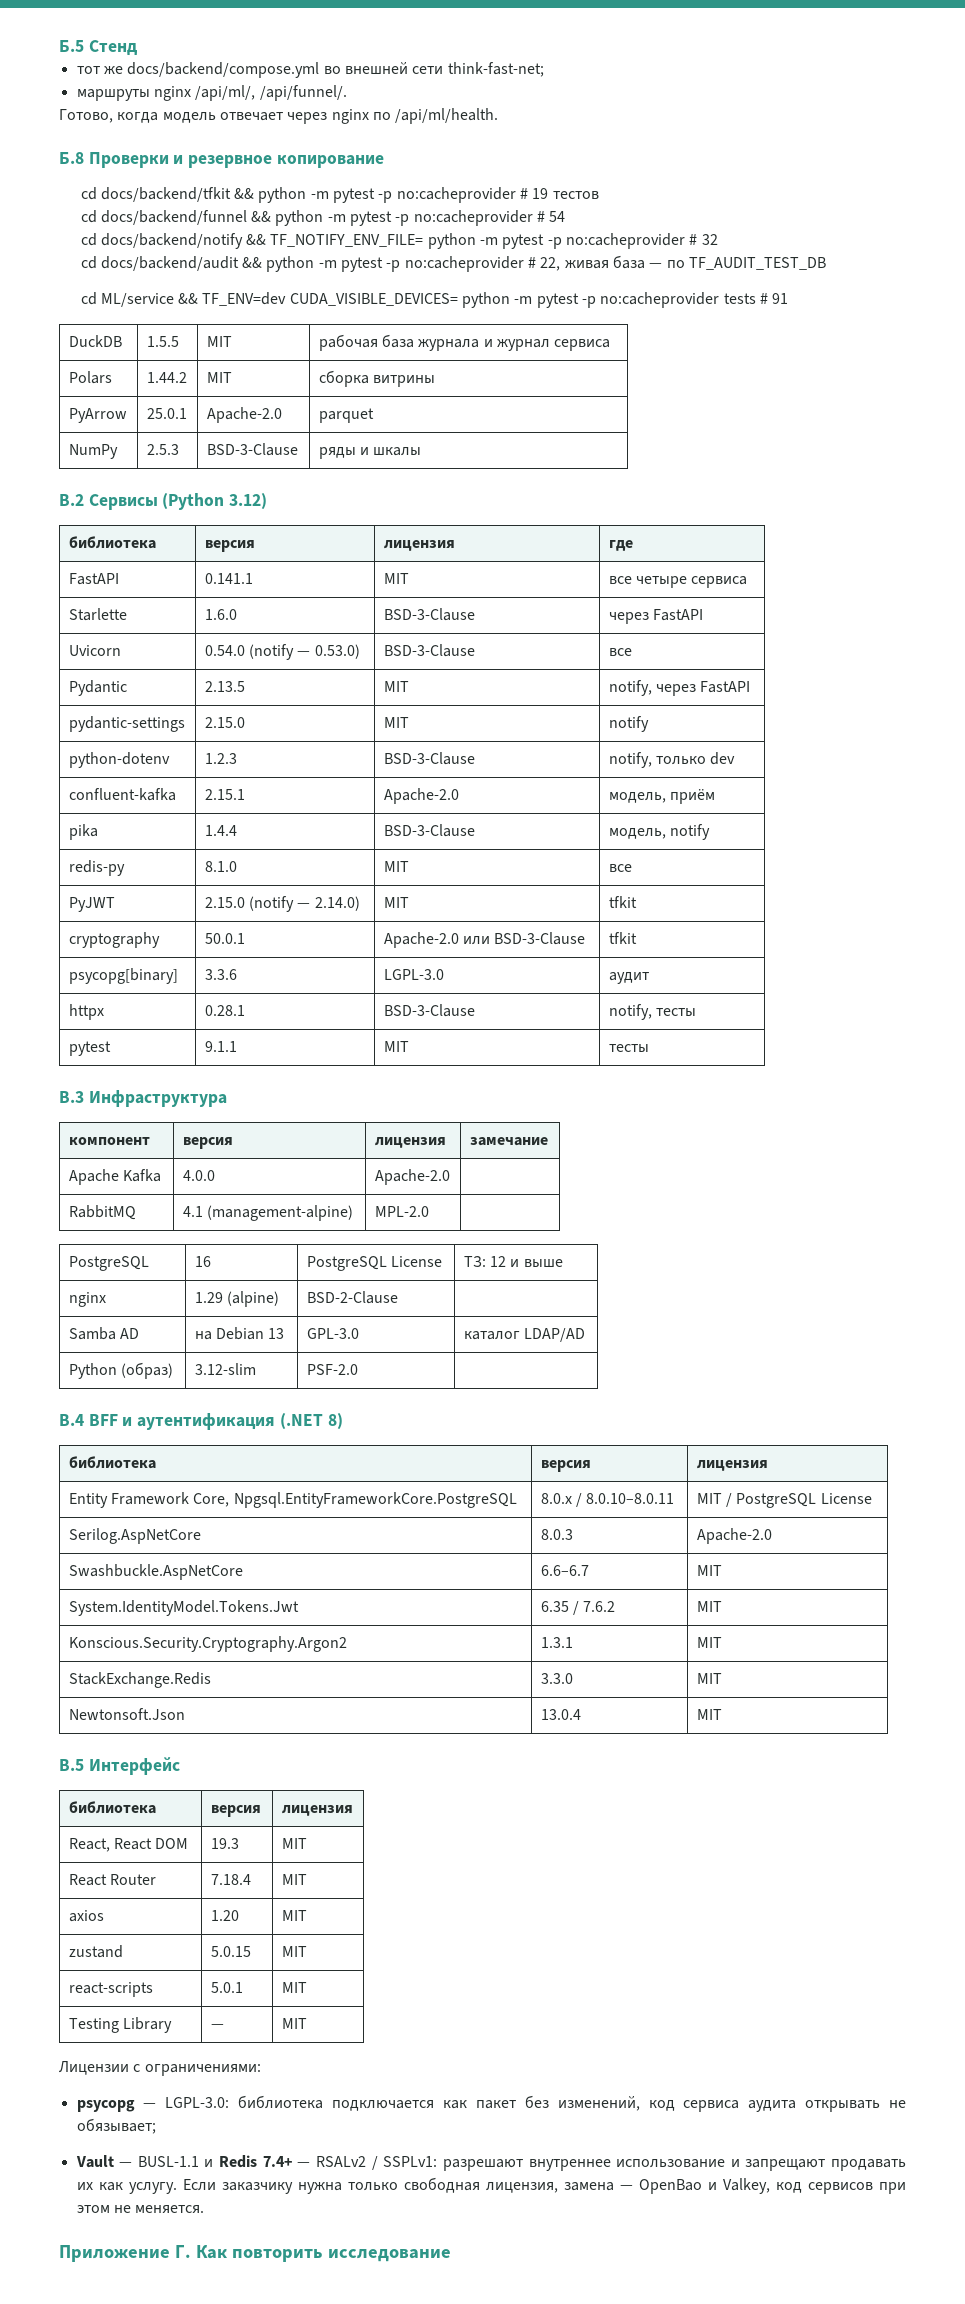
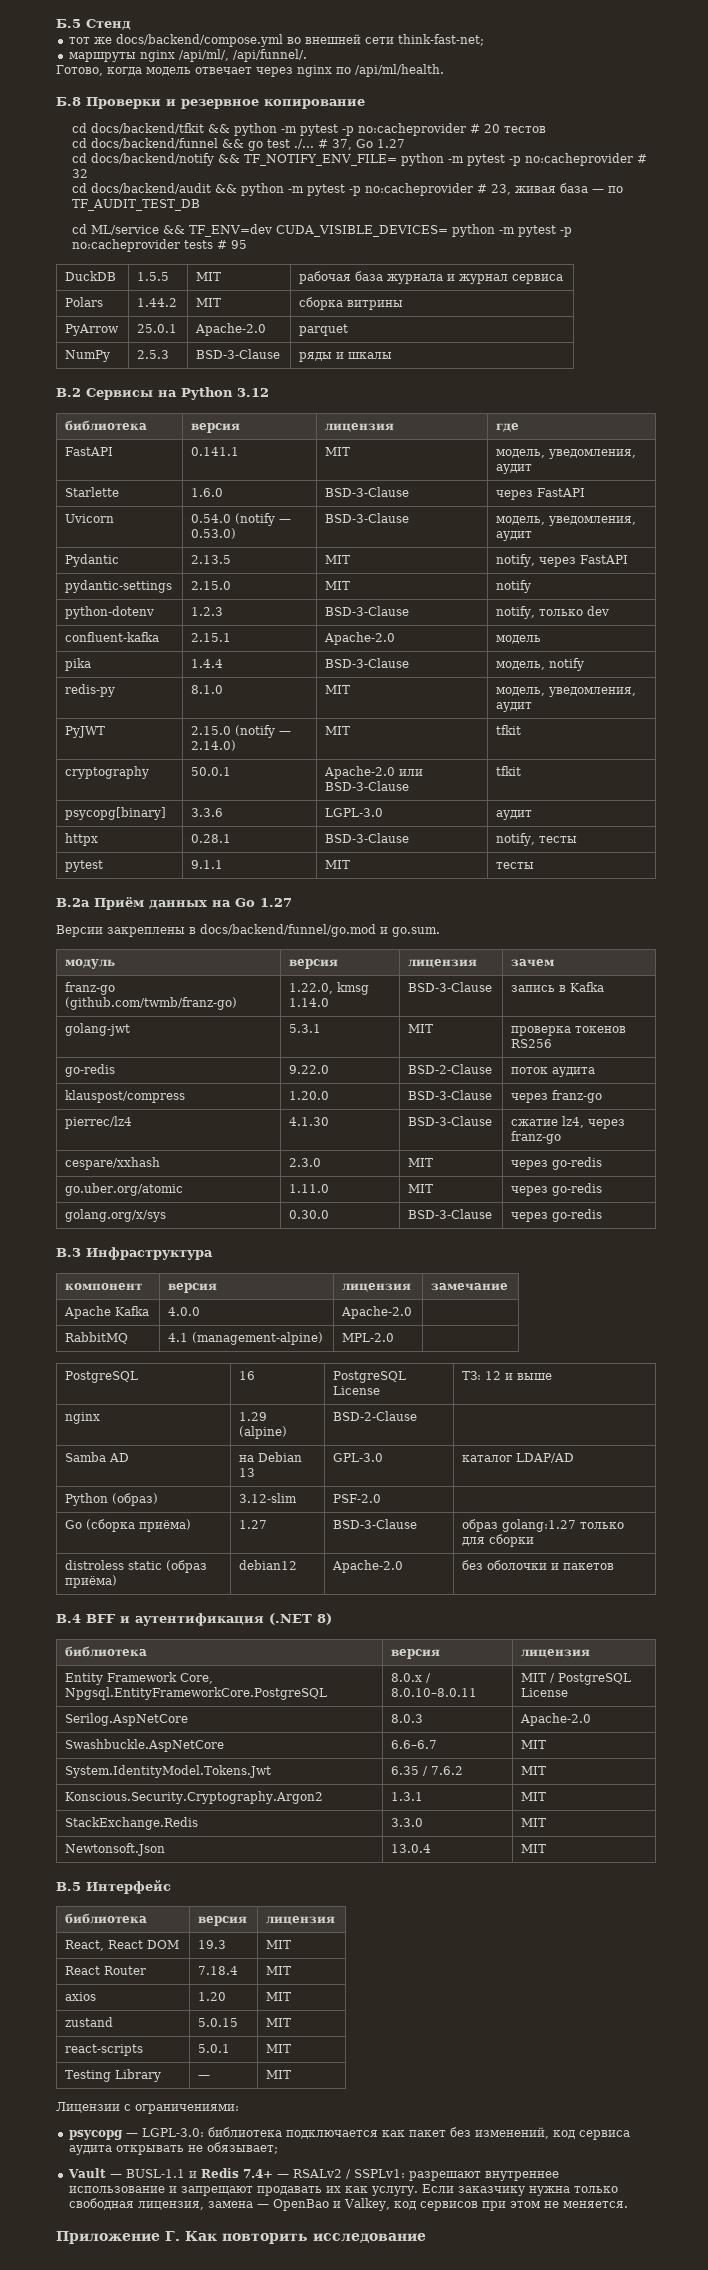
- cd docs/backend/tfkit && python -m pytest -p no:cacheprovider # 19 тестов
+ cd docs/backend/tfkit && python -m pytest -p no:cacheprovider # 20 тестов
- cd docs/backend/funnel && python -m pytest -p no:cacheprovider # 54
+ cd docs/backend/funnel && go test ./... # 37, Go 1.27
- cd docs/backend/audit && python -m pytest -p no:cacheprovider # 22, живая база — по TF_AUDIT_TEST_DB
+ cd docs/backend/audit && python -m pytest -p no:cacheprovider # 23, живая база — по TF_AUDIT_TEST_DB
- cd ML/service && TF_ENV=dev CUDA_VISIBLE_DEVICES= python -m pytest -p no:cacheprovider tests # 91
+ cd ML/service && TF_ENV=dev CUDA_VISIBLE_DEVICES= python -m pytest -p no:cacheprovider tests # 95
- В.2 Сервисы (Python 3.12)
+ В.2 Сервисы на Python 3.12
- FastAPI | 0.141.1 | MIT | все четыре сервиса
+ FastAPI | 0.141.1 | MIT | модель, уведомления, аудит
- Uvicorn | 0.54.0 (notify — 0.53.0) | BSD-3-Clause | все
+ Uvicorn | 0.54.0 (notify — 0.53.0) | BSD-3-Clause | модель, уведомления, аудит
- confluent-kafka | 2.15.1 | Apache-2.0 | модель, приём
+ confluent-kafka | 2.15.1 | Apache-2.0 | модель
- redis-py | 8.1.0 | MIT | все
+ redis-py | 8.1.0 | MIT | модель, уведомления, аудит
+ В.2а Приём данных на Go 1.27
+ Версии закреплены в docs/backend/funnel/go.mod и go.sum.
+ модуль | версия | лицензия | зачем
+ franz-go (github.com/twmb/franz-go) | 1.22.0, kmsg 1.14.0 | BSD-3-Clause | запись в Kafka
+ golang-jwt | 5.3.1 | MIT | проверка токенов RS256
+ go-redis | 9.22.0 | BSD-2-Clause | поток аудита
+ klauspost/compress | 1.20.0 | BSD-3-Clause | через franz-go
+ pierrec/lz4 | 4.1.30 | BSD-3-Clause | сжатие lz4, через franz-go
+ cespare/xxhash | 2.3.0 | MIT | через go-redis
+ go.uber.org/atomic | 1.11.0 | MIT | через go-redis
+ golang.org/x/sys | 0.30.0 | BSD-3-Clause | через go-redis
+ Go (сборка приёма) | 1.27 | BSD-3-Clause | образ golang:1.27 только для сборки
+ distroless static (образ приёма) | debian12 | Apache-2.0 | без оболочки и пакетов

